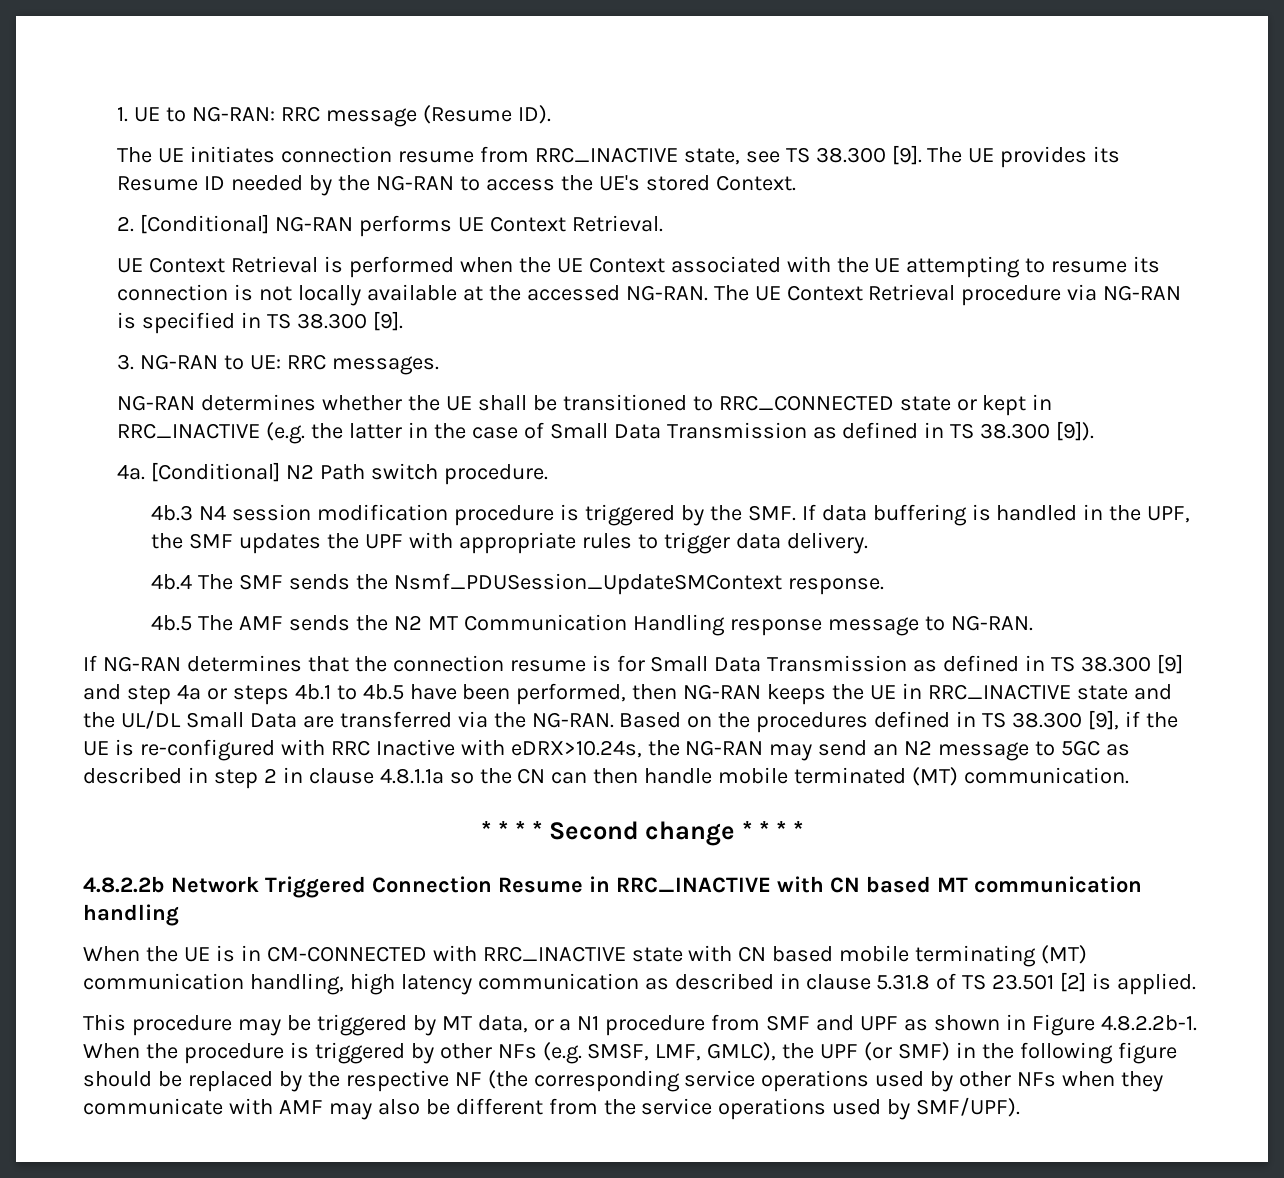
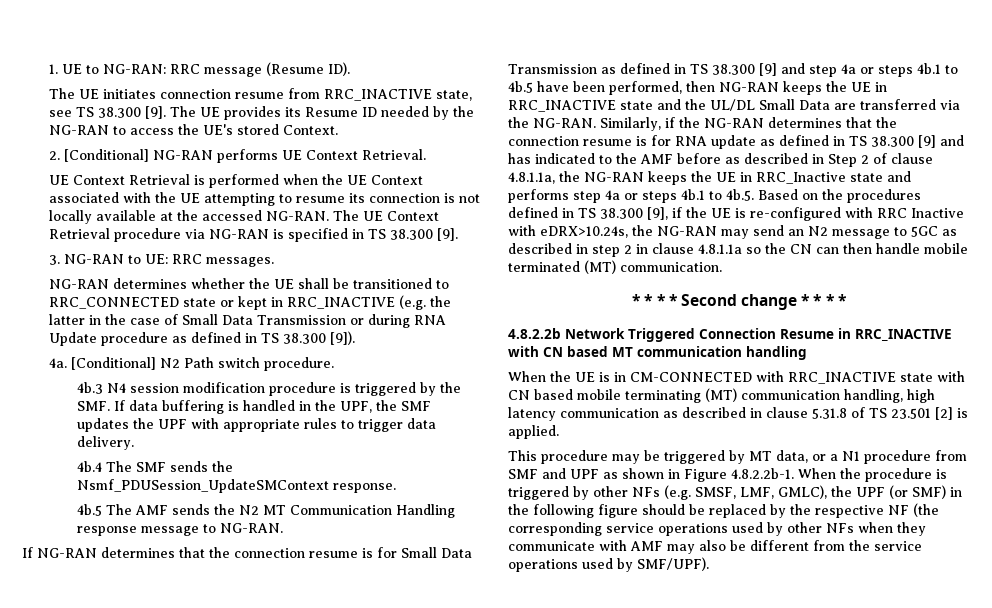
- NG-RAN determines whether the UE shall be transitioned to RRC_CONNECTED state or kept in RRC_INACTIVE (e.g. the latter in the case of Small Data Transmission as defined in TS 38.300 [9]).
+ NG-RAN determines whether the UE shall be transitioned to RRC_CONNECTED state or kept in RRC_INACTIVE (e.g. the latter in the case of Small Data Transmission or during RNA Update procedure as defined in TS 38.300 [9]).
- Based on the procedures defined in TS 38.300 [9], if the UE is re-configured with RRC Inactive with eDRX>10.24s, the NG-RAN may send an N2 message to 5GC as described in step 2 in clause 4.8.1.1a so the CN can then handle mobile terminated (MT) communication.
+ Similarly, if the NG-RAN determines that the connection resume is for RNA update as defined in TS 38.300 [9] and has indicated to the AMF before as described in Step 2 of clause 4.8.1.1a, the NG-RAN keeps the UE in RRC_Inactive state and performs step 4a or steps 4b.1 to 4b.5. Based on the procedures defined in TS 38.300 [9], if the UE is re-configured with RRC Inactive with eDRX>10.24s, the NG-RAN may send an N2 message to 5GC as described in step 2 in clause 4.8.1.1a so the CN can then handle mobile terminated (MT) communication.

